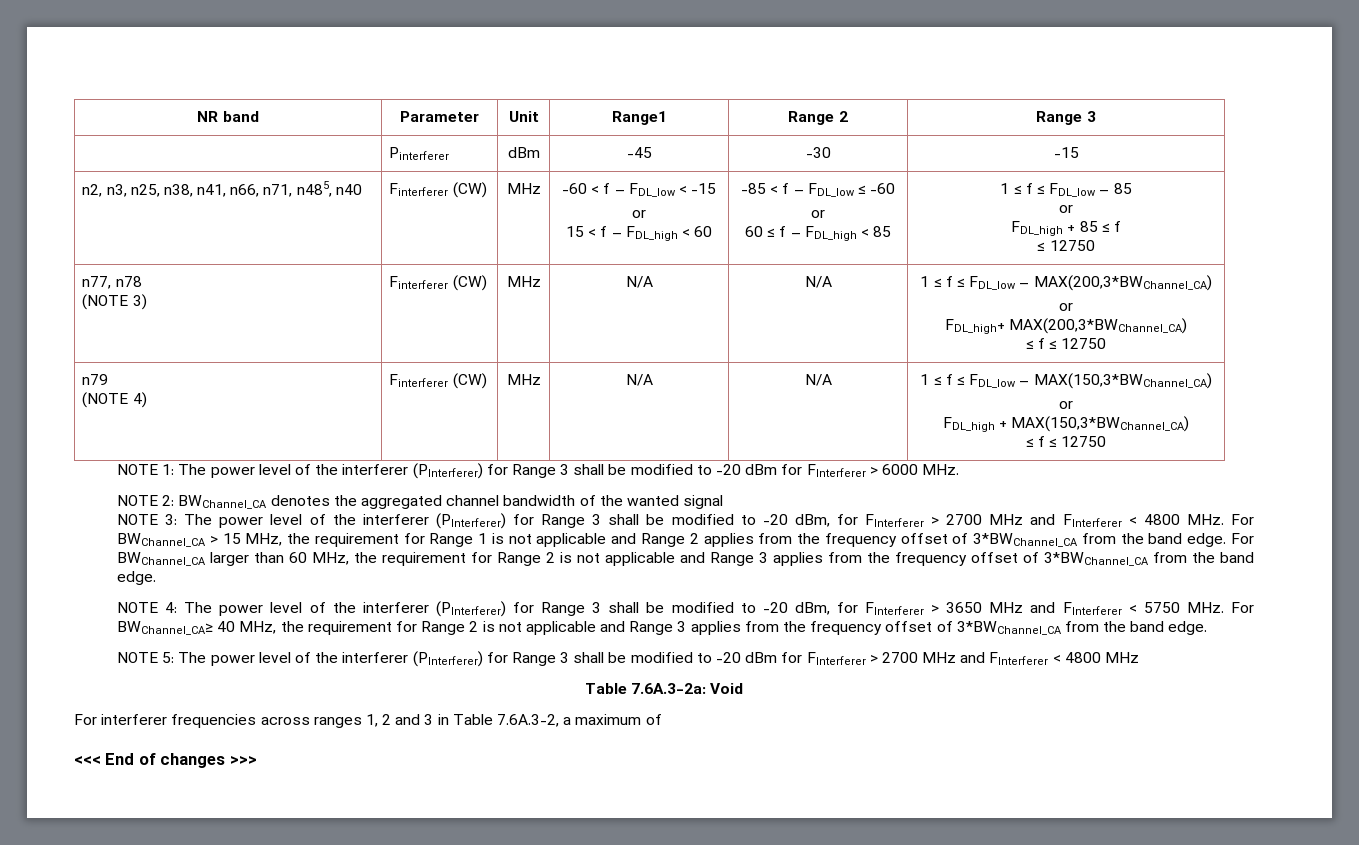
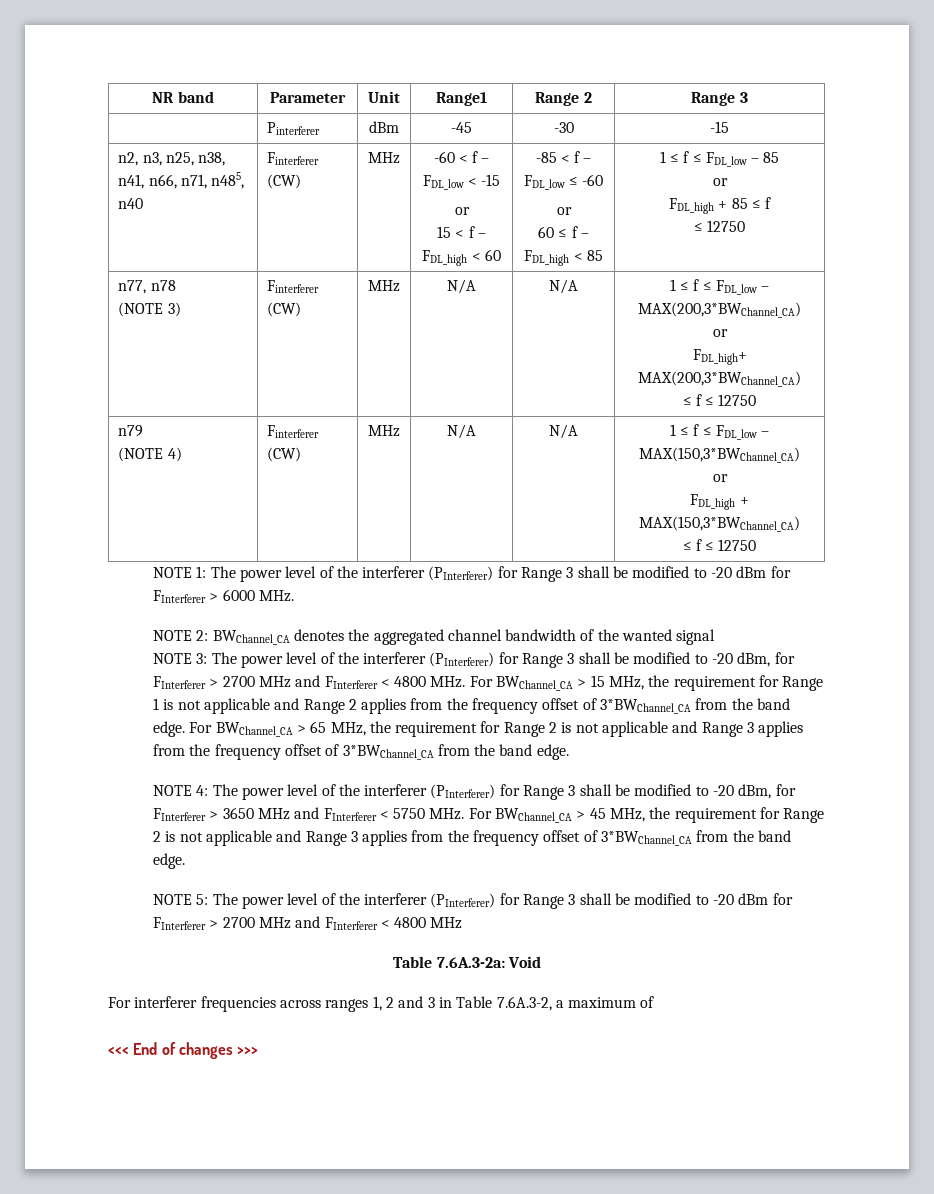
- For BWChannel_CA larger than 60 MHz, the requirement for Range 2 is not applicable and Range 3 applies from the frequency offset of 3*BWChannel_CA from the band edge.
+ For BWChannel_CA > 65 MHz, the requirement for Range 2 is not applicable and Range 3 applies from the frequency offset of 3*BWChannel_CA from the band edge.
- NOTE 4: The power level of the interferer (PInterferer) for Range 3 shall be modified to -20 dBm, for FInterferer > 3650 MHz and FInterferer < 5750 MHz. For BWChannel_CA≥ 40 MHz, the requirement for Range 2 is not applicable and Range 3 applies from the frequency offset of 3*BWChannel_CA from the band edge.
+ NOTE 4: The power level of the interferer (PInterferer) for Range 3 shall be modified to -20 dBm, for FInterferer > 3650 MHz and FInterferer < 5750 MHz. For BWChannel_CA > 45 MHz, the requirement for Range 2 is not applicable and Range 3 applies from the frequency offset of 3*BWChannel_CA from the band edge.

